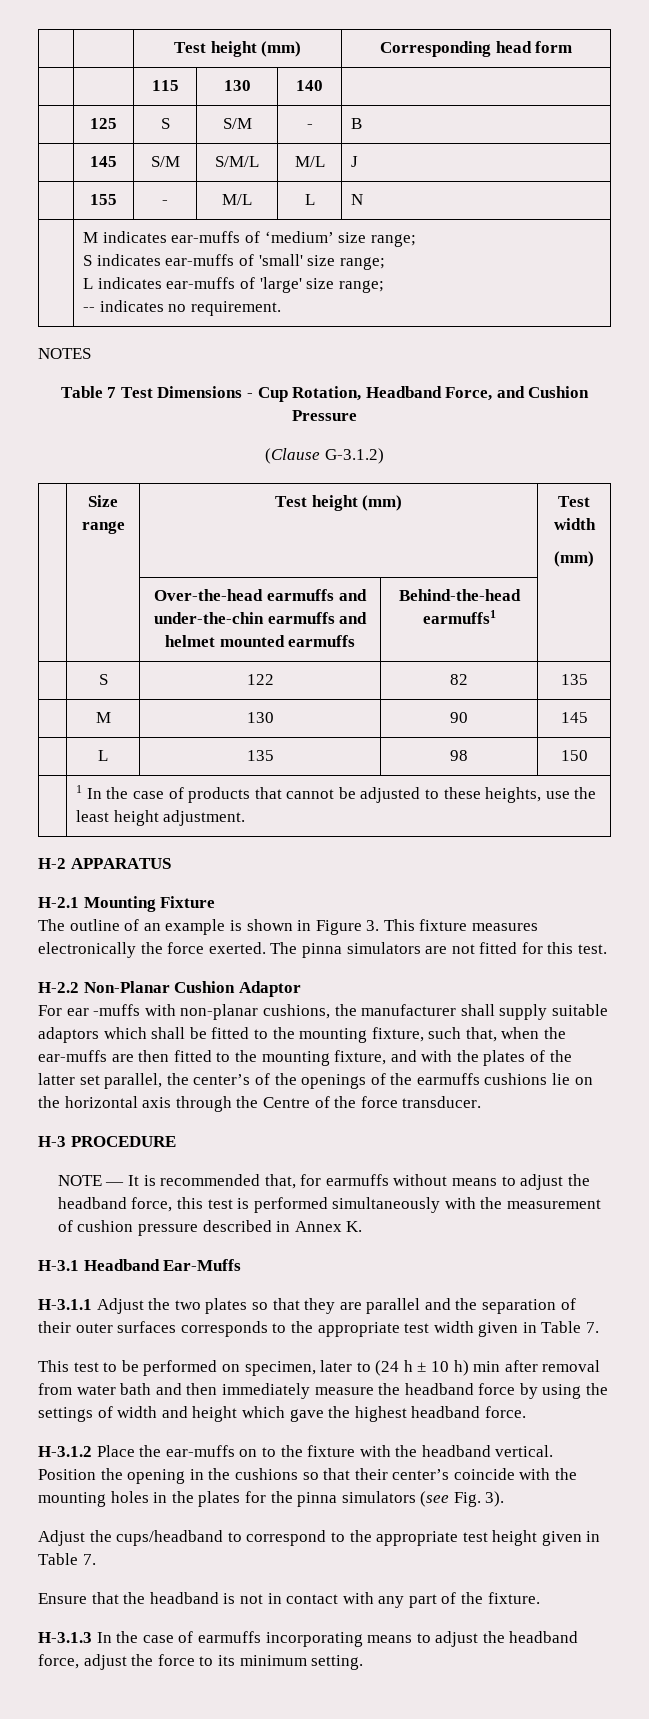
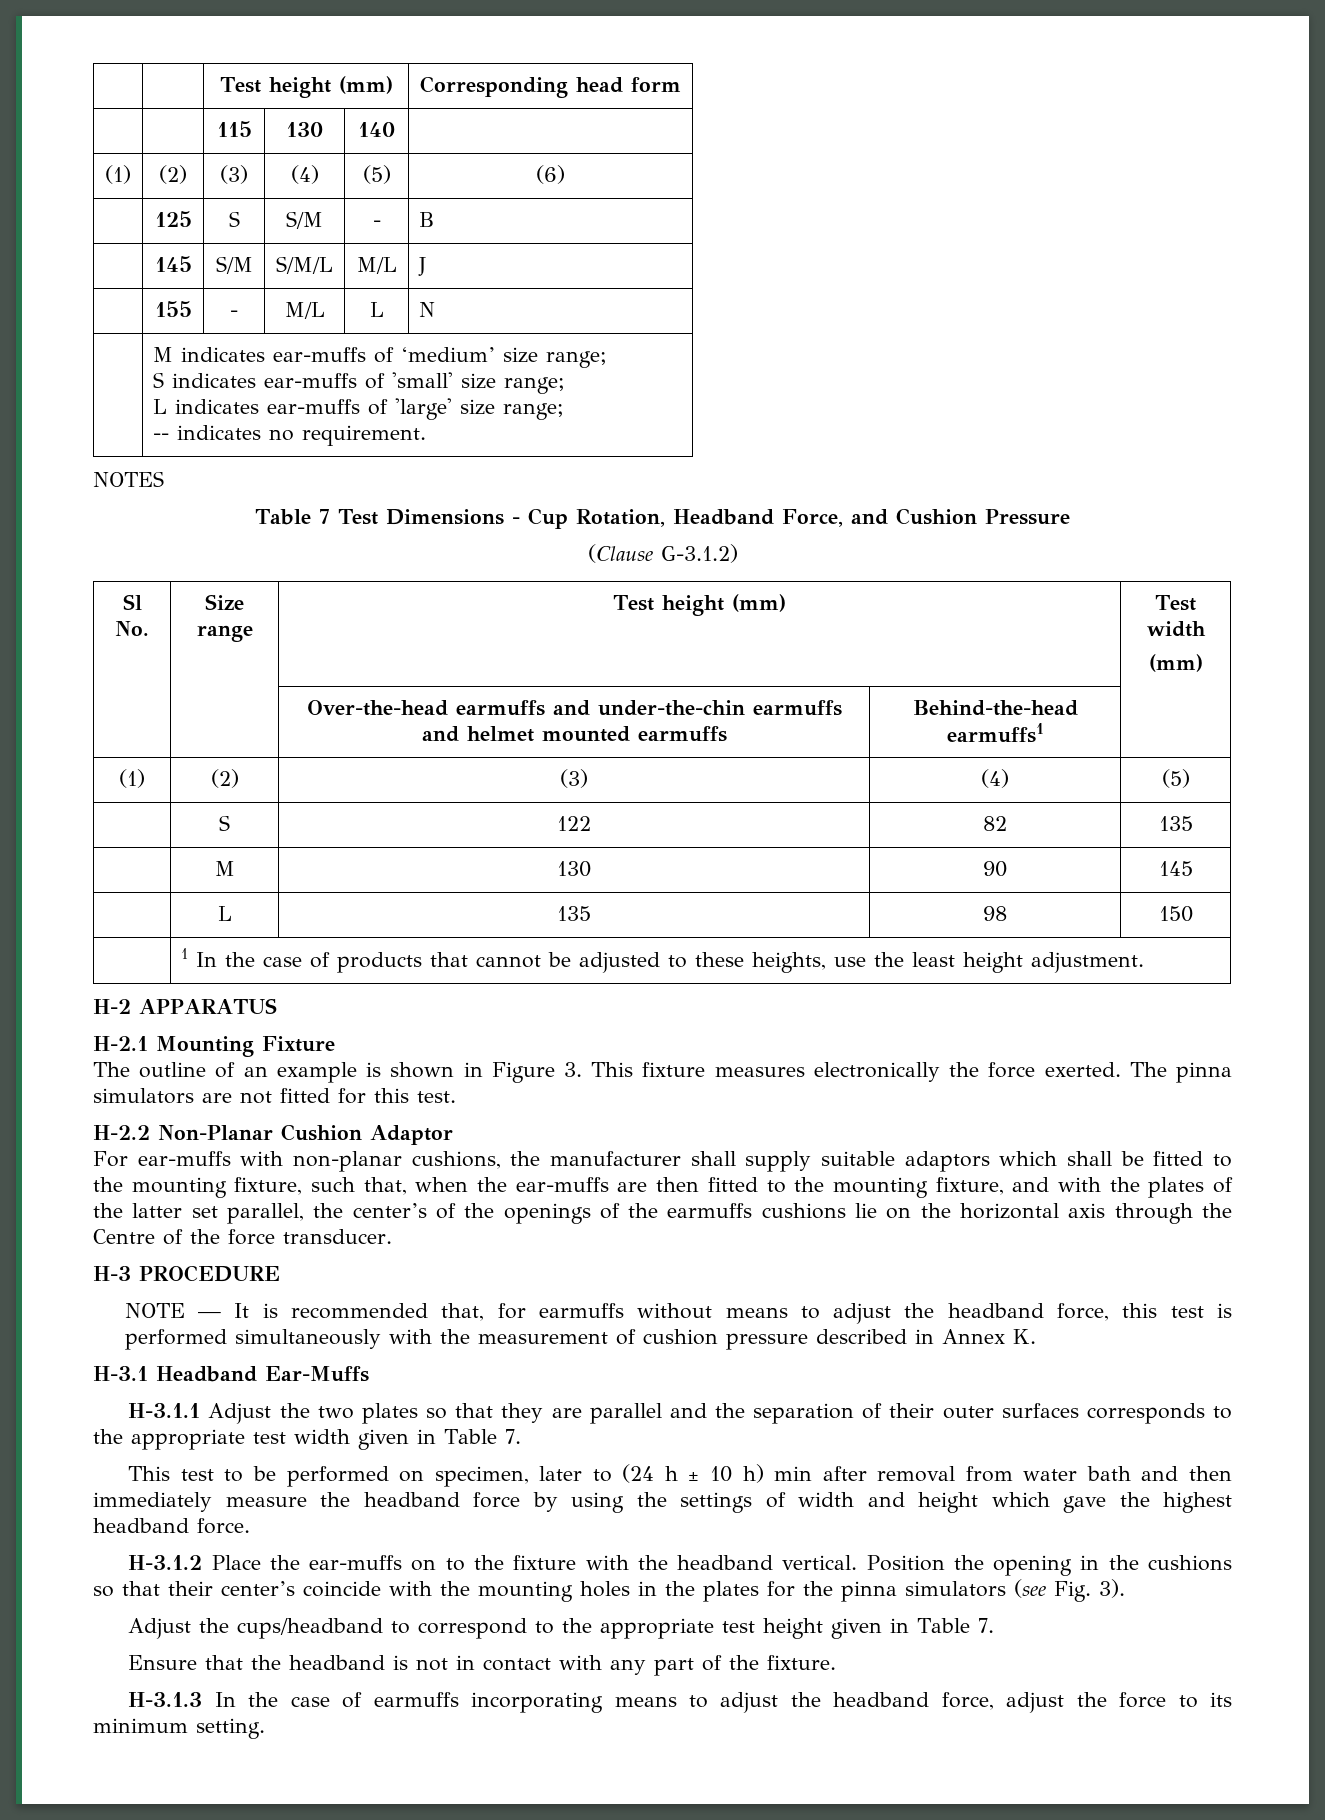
+ (1) | (2) | (3) | (4) | (5) | (6)
- | Size range | Test height (mm) | Test width
+ Sl No. | Size range | Test height (mm) | Test width
  | | Over-the-head earmuffs and under-the-chin earmuffs and helmet mounted earmuffs | Behind-the-head earmuffs1 |
+ (1) | (2) | (3) | (4) | (5)
- For ear -muffs with non-planar cushions, the manufacturer shall supply suitable adaptors which shall be fitted to the mounting fixture, such that, when the ear-muffs are then fitted to the mounting fixture, and with the plates of the latter set parallel, the center’s of the openings of the earmuffs cushions lie on the horizontal axis through the Centre of the force transducer.
+ For ear-muffs with non-planar cushions, the manufacturer shall supply suitable adaptors which shall be fitted to the mounting fixture, such that, when the ear-muffs are then fitted to the mounting fixture, and with the plates of the latter set parallel, the center’s of the openings of the earmuffs cushions lie on the horizontal axis through the Centre of the force transducer.

